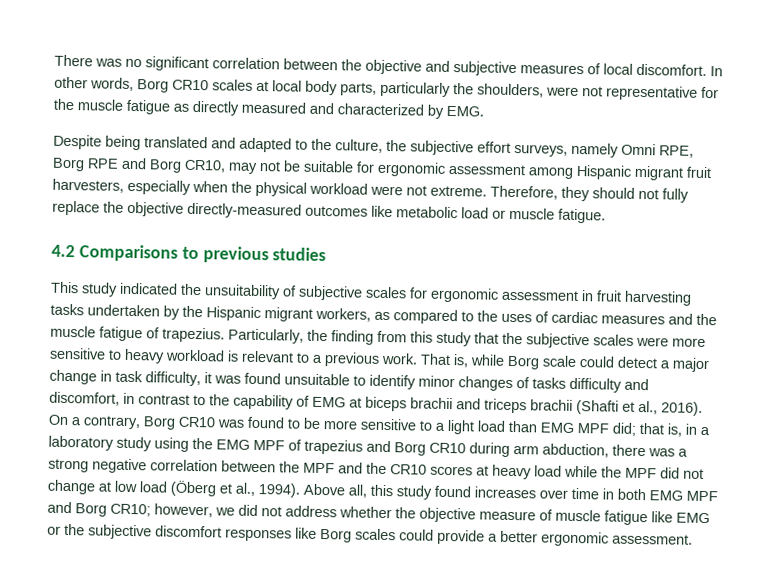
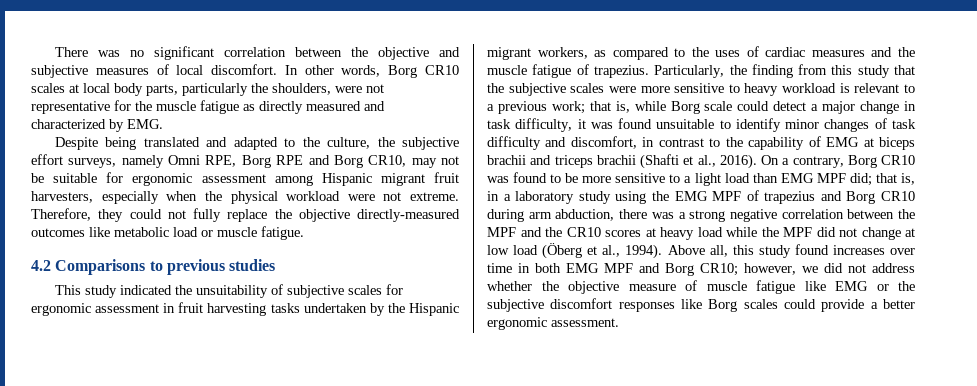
- Therefore, they should not fully replace the objective directly-measured outcomes like metabolic load or muscle fatigue.
+ Therefore, they could not fully replace the objective directly-measured outcomes like metabolic load or muscle fatigue.
- Particularly, the finding from this study that the subjective scales were more sensitive to heavy workload is relevant to a previous work. That is, while Borg scale could detect a major change in task difficulty, it was found unsuitable to identify minor changes of tasks difficulty and discomfort, in contrast to the capability of EMG at biceps brachii and triceps brachii (Shafti et al., 2016).
+ Particularly, the finding from this study that the subjective scales were more sensitive to heavy workload is relevant to a previous work; that is, while Borg scale could detect a major change in task difficulty, it was found unsuitable to identify minor changes of task difficulty and discomfort, in contrast to the capability of EMG at biceps brachii and triceps brachii (Shafti et al., 2016).

